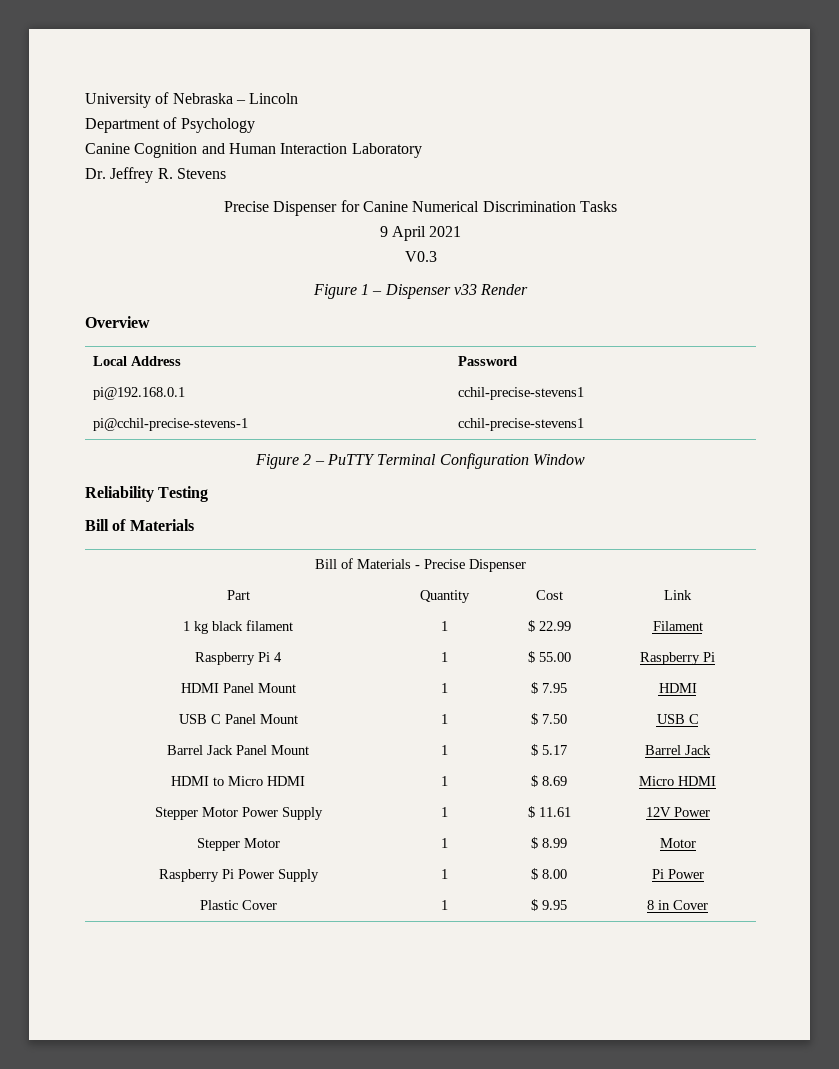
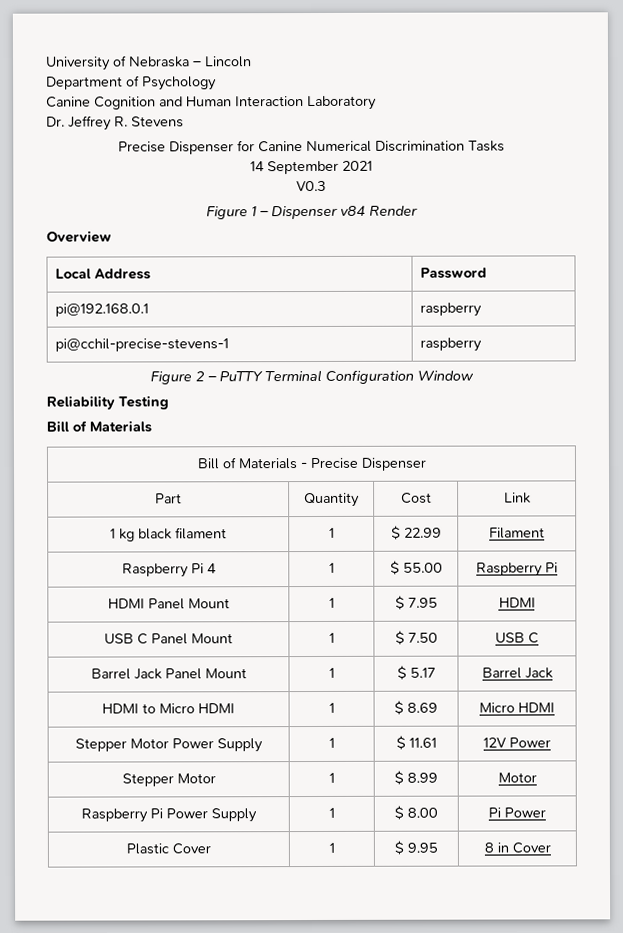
- 9 April 2021
+ 14 September 2021
- Figure 1 – Dispenser v33 Render
+ Figure 1 – Dispenser v84 Render
- pi@192.168.0.1 | cchil-precise-stevens1
+ pi@192.168.0.1 | raspberry
- pi@cchil-precise-stevens-1 | cchil-precise-stevens1
+ pi@cchil-precise-stevens-1 | raspberry

